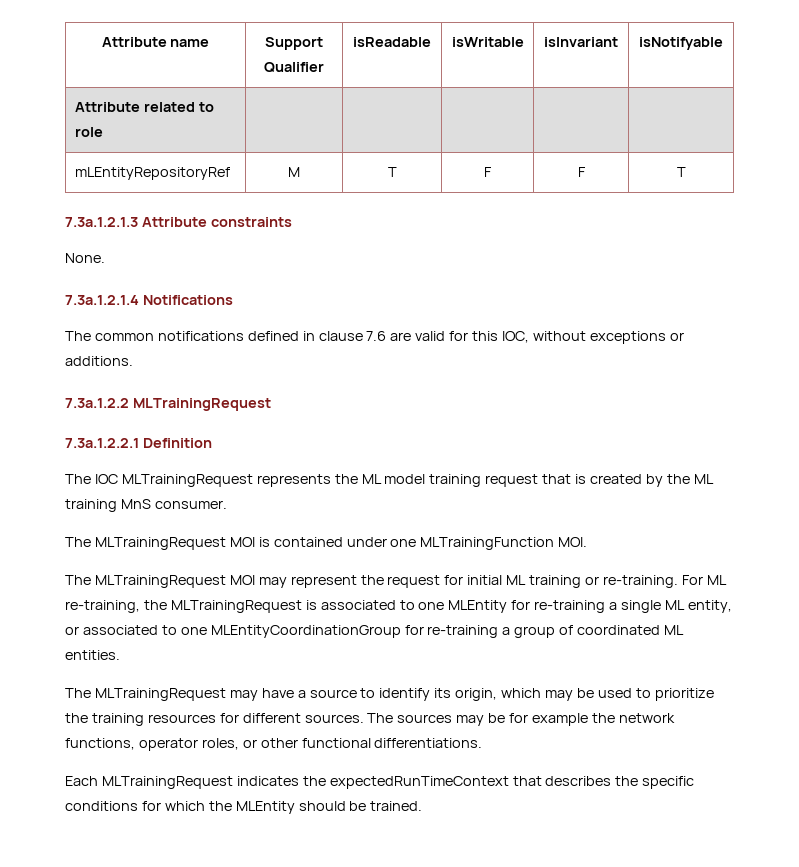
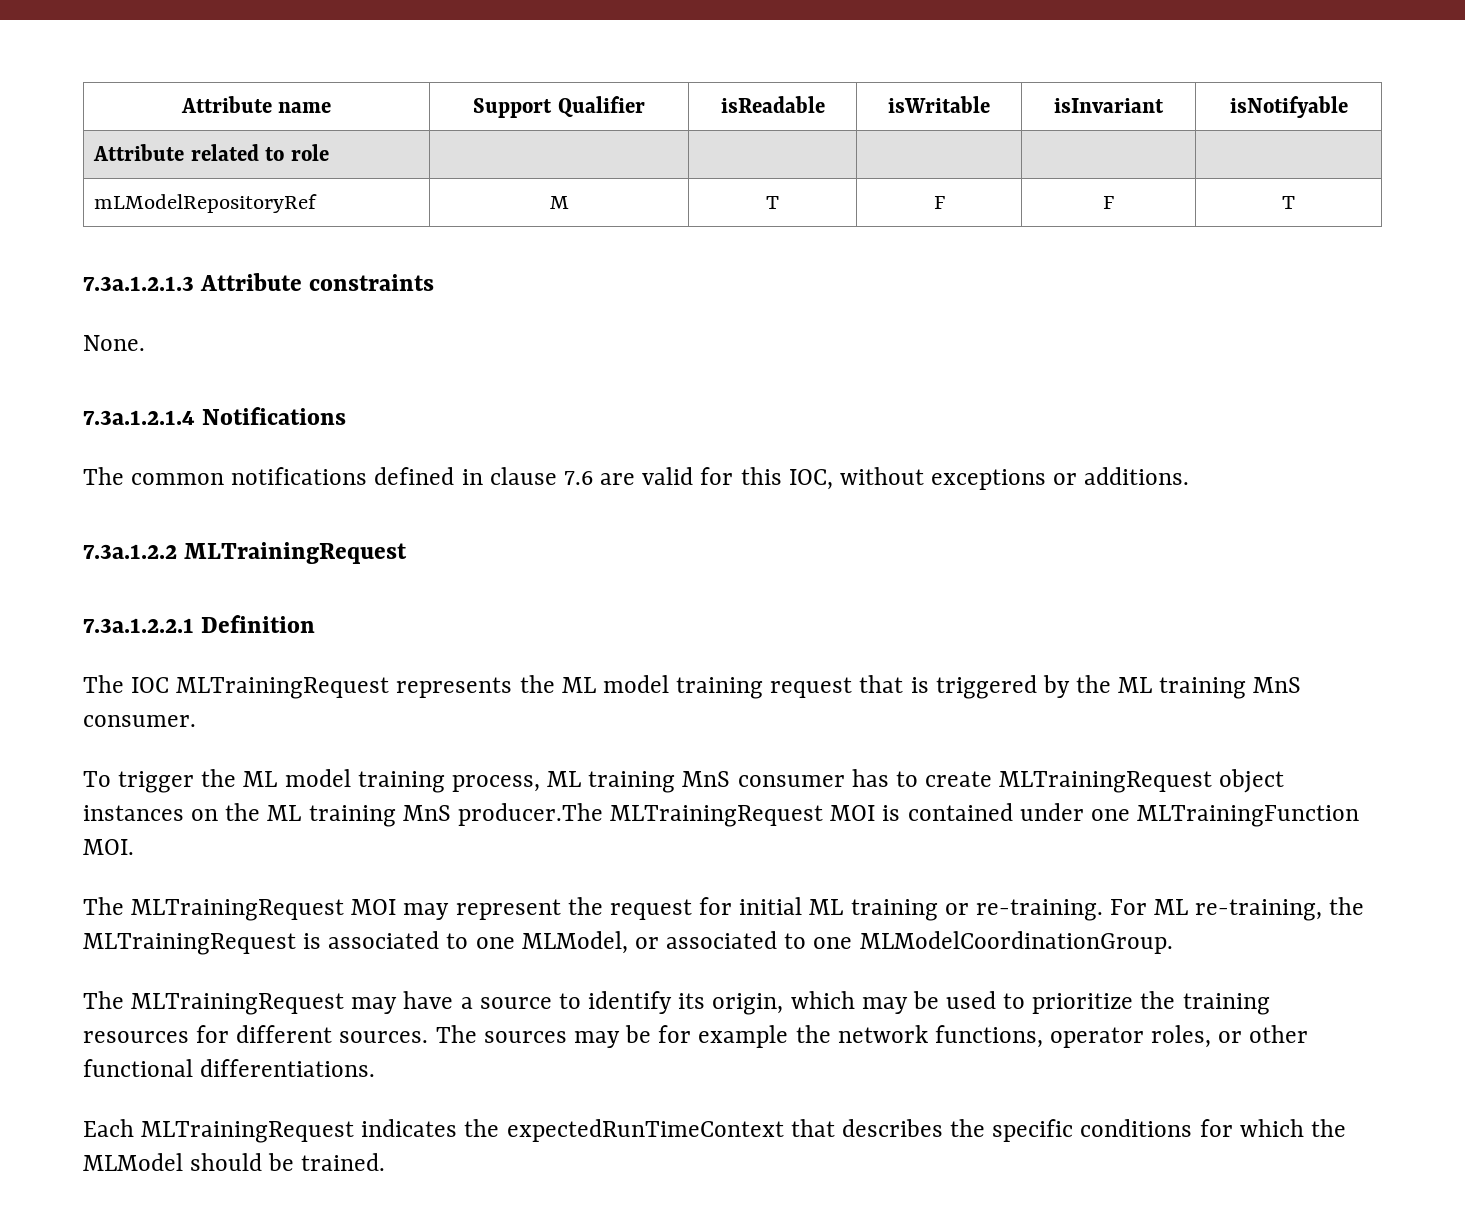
- mLEntityRepositoryRef | M | T | F | F | T
+ mLModelRepositoryRef | M | T | F | F | T
- The IOC MLTrainingRequest represents the ML model training request that is created by the ML training MnS consumer.
+ The IOC MLTrainingRequest represents the ML model training request that is triggered by the ML training MnS consumer.
- The MLTrainingRequest MOI is contained under one MLTrainingFunction MOI.
+ To trigger the ML model training process, ML training MnS consumer has to create MLTrainingRequest object instances on the ML training MnS producer.The MLTrainingRequest MOI is contained under one MLTrainingFunction MOI.
- For ML re-training, the MLTrainingRequest is associated to one MLEntity for re-training a single ML entity, or associated to one MLEntityCoordinationGroup for re-training a group of coordinated ML entities.
+ For ML re-training, the MLTrainingRequest is associated to one MLModel, or associated to one MLModelCoordinationGroup.
- Each MLTrainingRequest indicates the expectedRunTimeContext that describes the specific conditions for which the MLEntity should be trained.
+ Each MLTrainingRequest indicates the expectedRunTimeContext that describes the specific conditions for which the MLModel should be trained.

